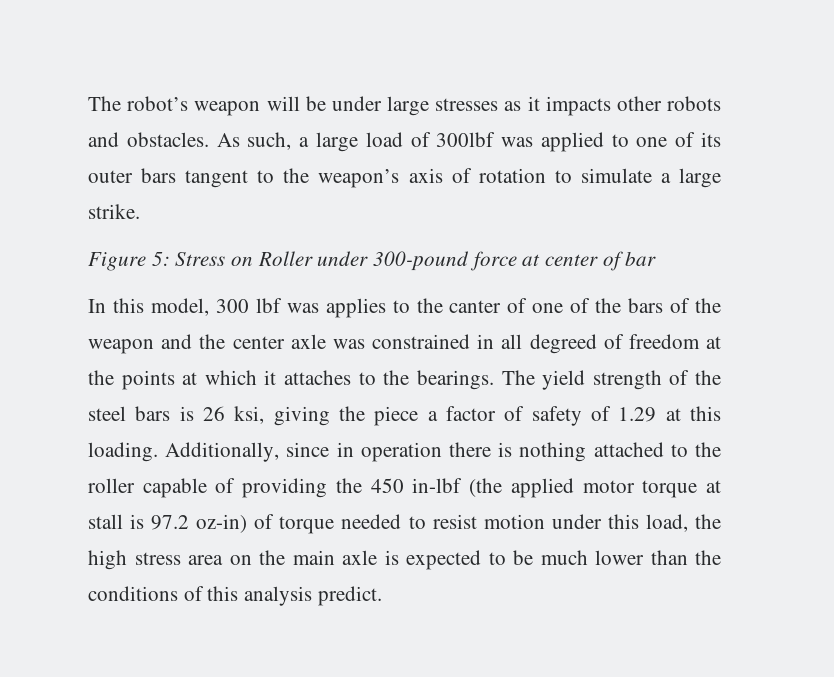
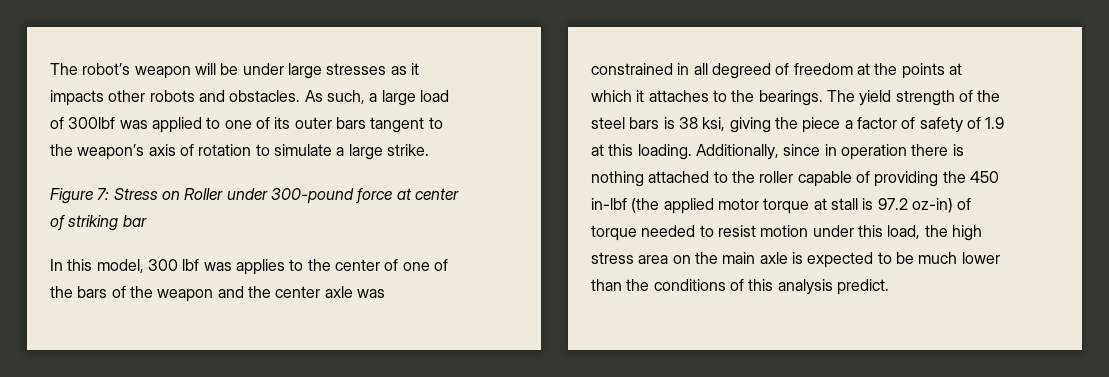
- Figure 5: Stress on Roller under 300-pound force at center of bar
+ Figure 7: Stress on Roller under 300-pound force at center of striking bar
- In this model, 300 lbf was applies to the canter of one of the bars of the weapon and the center axle was constrained in all degreed of freedom at the points at which it attaches to the bearings.
+ In this model, 300 lbf was applies to the center of one of the bars of the weapon and the center axle was constrained in all degreed of freedom at the points at which it attaches to the bearings.
- The yield strength of the steel bars is 26 ksi, giving the piece a factor of safety of 1.29 at this loading.
+ The yield strength of the steel bars is 38 ksi, giving the piece a factor of safety of 1.9 at this loading.

